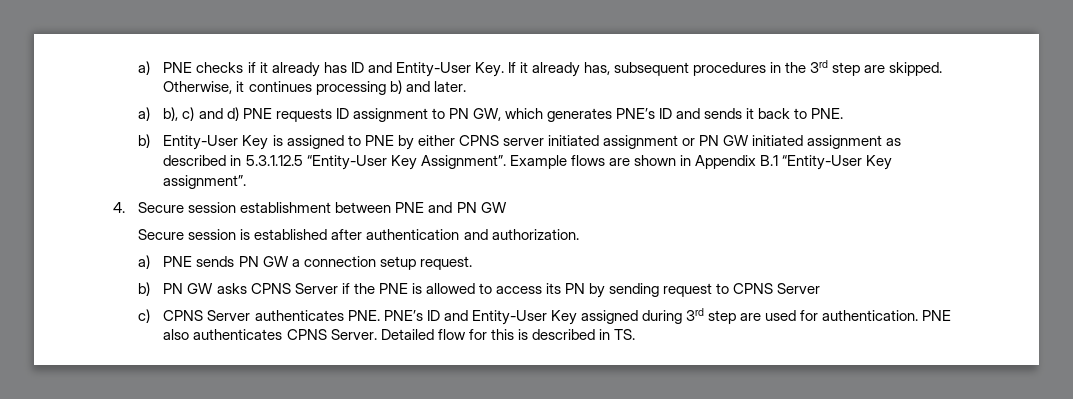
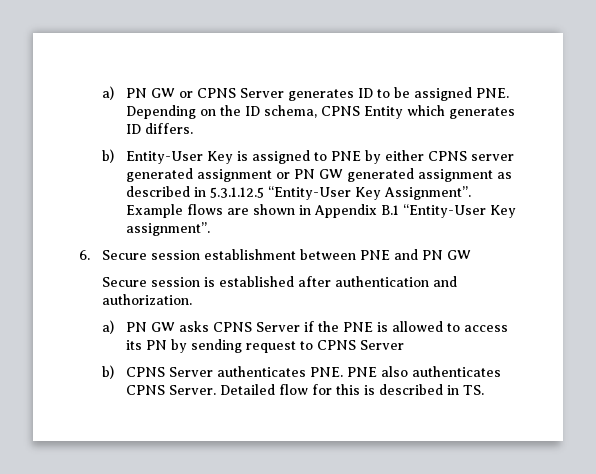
- a) PNE checks if it already has ID and Entity-User Key. If it already has, subsequent procedures in the 3rd step are skipped. Otherwise, it continues processing b) and later.
- a) b), c) and d) PNE requests ID assignment to PN GW, which generates PNE’s ID and sends it back to PNE.
+ a) PN GW or CPNS Server generates ID to be assigned PNE. Depending on the ID schema, CPNS Entity which generates ID differs.
- b) Entity-User Key is assigned to PNE by either CPNS server initiated assignment or PN GW initiated assignment as described in 5.3.1.12.5 “Entity-User Key Assignment”.
+ b) Entity-User Key is assigned to PNE by either CPNS server generated assignment or PN GW generated assignment as described in 5.3.1.12.5 “Entity-User Key Assignment”.
- 4. Secure session establishment between PNE and PN GW
+ 6. Secure session establishment between PNE and PN GW
- a) PNE sends PN GW a connection setup request.
- b) PN GW asks CPNS Server if the PNE is allowed to access its PN by sending request to CPNS Server
+ a) PN GW asks CPNS Server if the PNE is allowed to access its PN by sending request to CPNS Server
- c) CPNS Server authenticates PNE. PNE’s ID and Entity-User Key assigned during 3rd step are used for authentication. PNE also authenticates CPNS Server.
+ b) CPNS Server authenticates PNE. PNE also authenticates CPNS Server.

